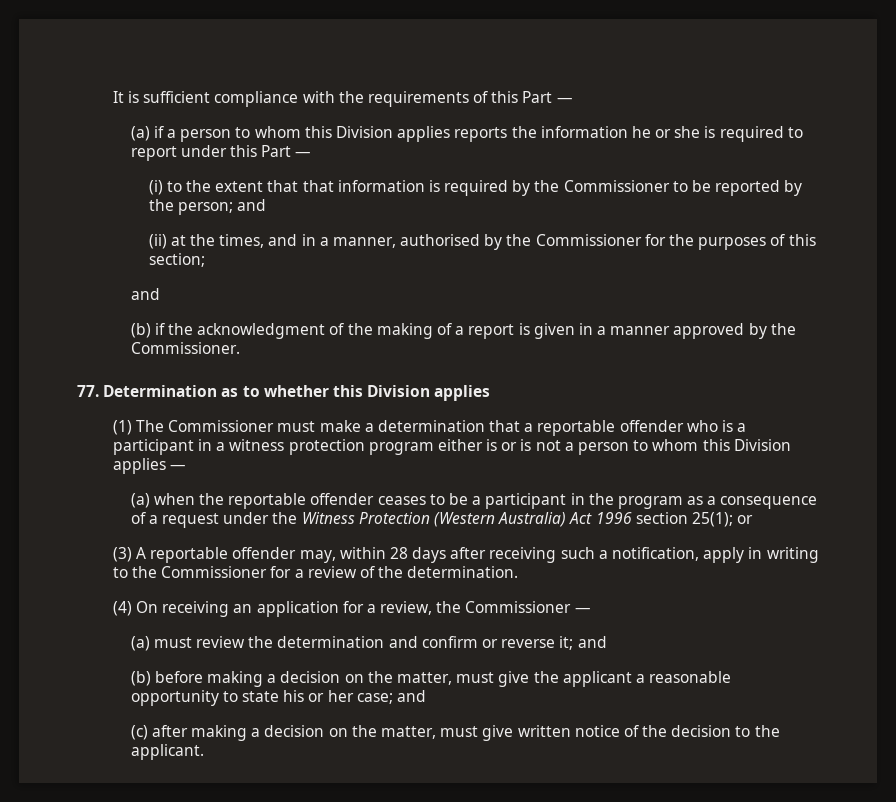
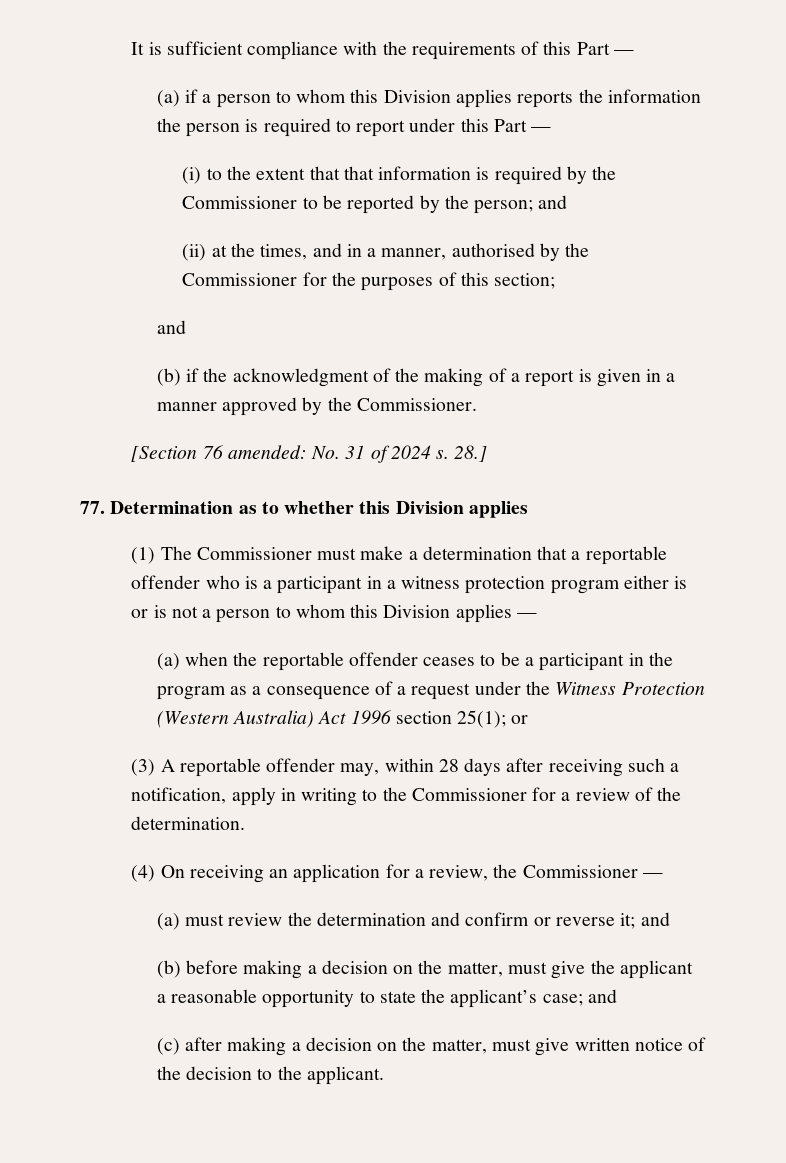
- (a) if a person to whom this Division applies reports the information he or she is required to report under this Part —
+ (a) if a person to whom this Division applies reports the information the person is required to report under this Part —
+ [Section 76 amended: No. 31 of 2024 s. 28.]
- (b) before making a decision on the matter, must give the applicant a reasonable opportunity to state his or her case; and
+ (b) before making a decision on the matter, must give the applicant a reasonable opportunity to state the applicant’s case; and

